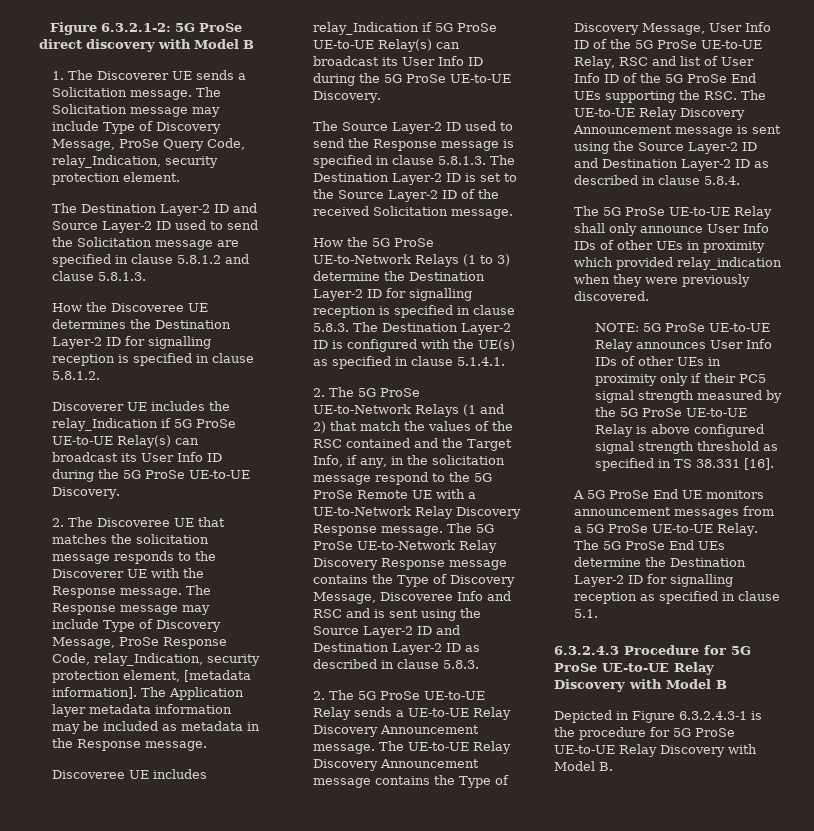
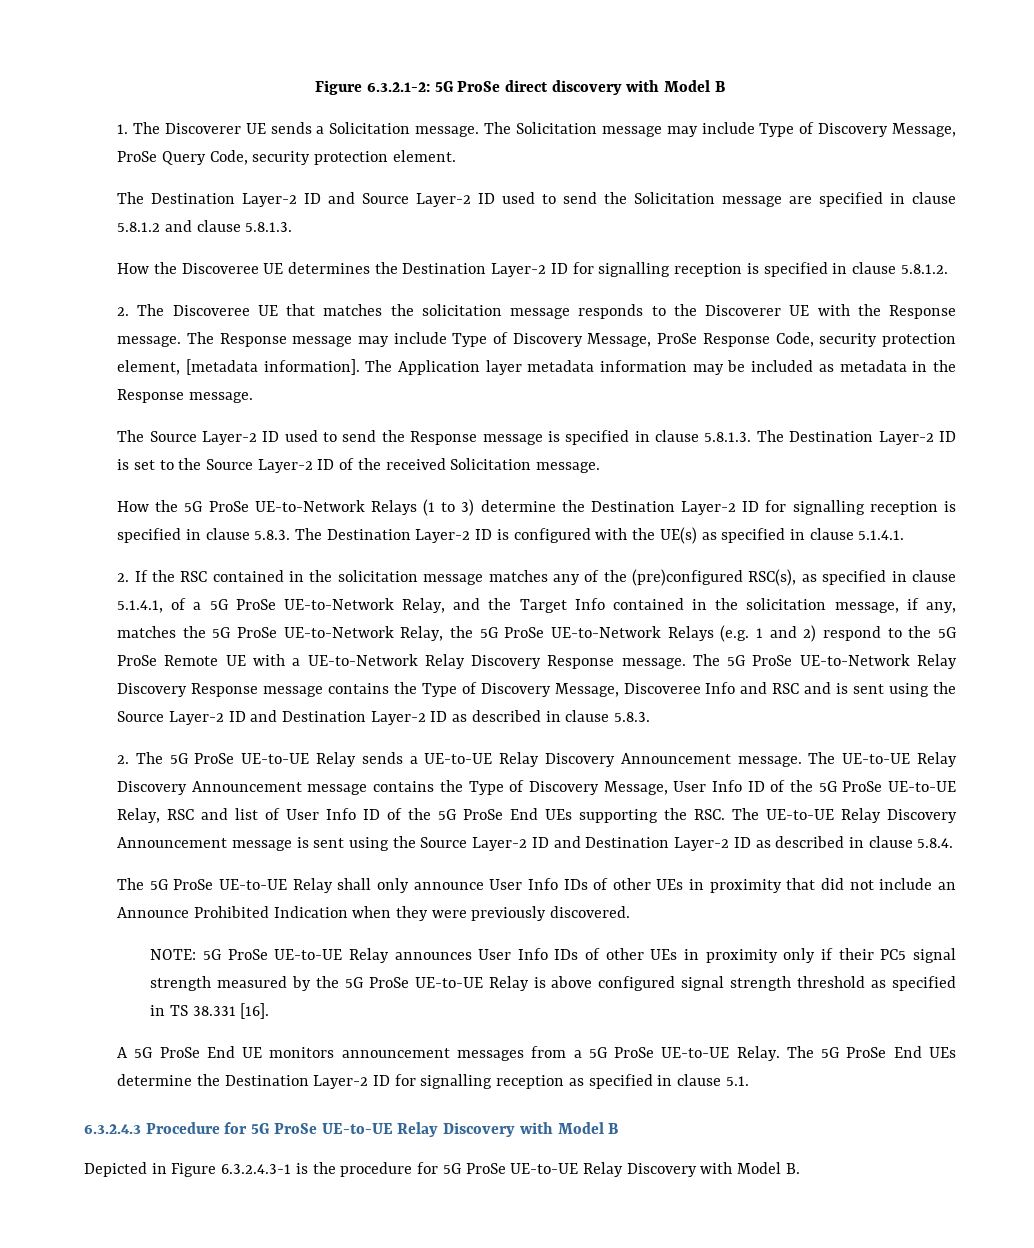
- The Solicitation message may include Type of Discovery Message, ProSe Query Code, relay_Indication, security protection element.
+ The Solicitation message may include Type of Discovery Message, ProSe Query Code, security protection element.
- Discoverer UE includes the relay_Indication if 5G ProSe UE-to-UE Relay(s) can broadcast its User Info ID during the 5G ProSe UE-to-UE Discovery.
- The Response message may include Type of Discovery Message, ProSe Response Code, relay_Indication, security protection element, [metadata information].
+ The Response message may include Type of Discovery Message, ProSe Response Code, security protection element, [metadata information].
- Discoveree UE includes relay_Indication if 5G ProSe UE-to-UE Relay(s) can broadcast its User Info ID during the 5G ProSe UE-to-UE Discovery.
- 2. The 5G ProSe UE-to-Network Relays (1 and 2) that match the values of the RSC contained and the Target Info, if any, in the solicitation message respond to the 5G ProSe Remote UE with a UE-to-Network Relay Discovery Response message.
+ 2. If the RSC contained in the solicitation message matches any of the (pre)configured RSC(s), as specified in clause 5.1.4.1, of a 5G ProSe UE-to-Network Relay, and the Target Info contained in the solicitation message, if any, matches the 5G ProSe UE-to-Network Relay, the 5G ProSe UE-to-Network Relays (e.g. 1 and 2) respond to the 5G ProSe Remote UE with a UE-to-Network Relay Discovery Response message.
- The 5G ProSe UE-to-UE Relay shall only announce User Info IDs of other UEs in proximity which provided relay_indication when they were previously discovered.
+ The 5G ProSe UE-to-UE Relay shall only announce User Info IDs of other UEs in proximity that did not include an Announce Prohibited Indication when they were previously discovered.

